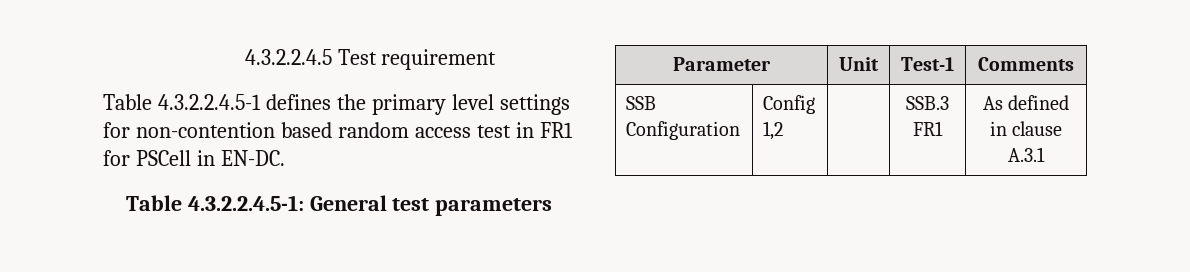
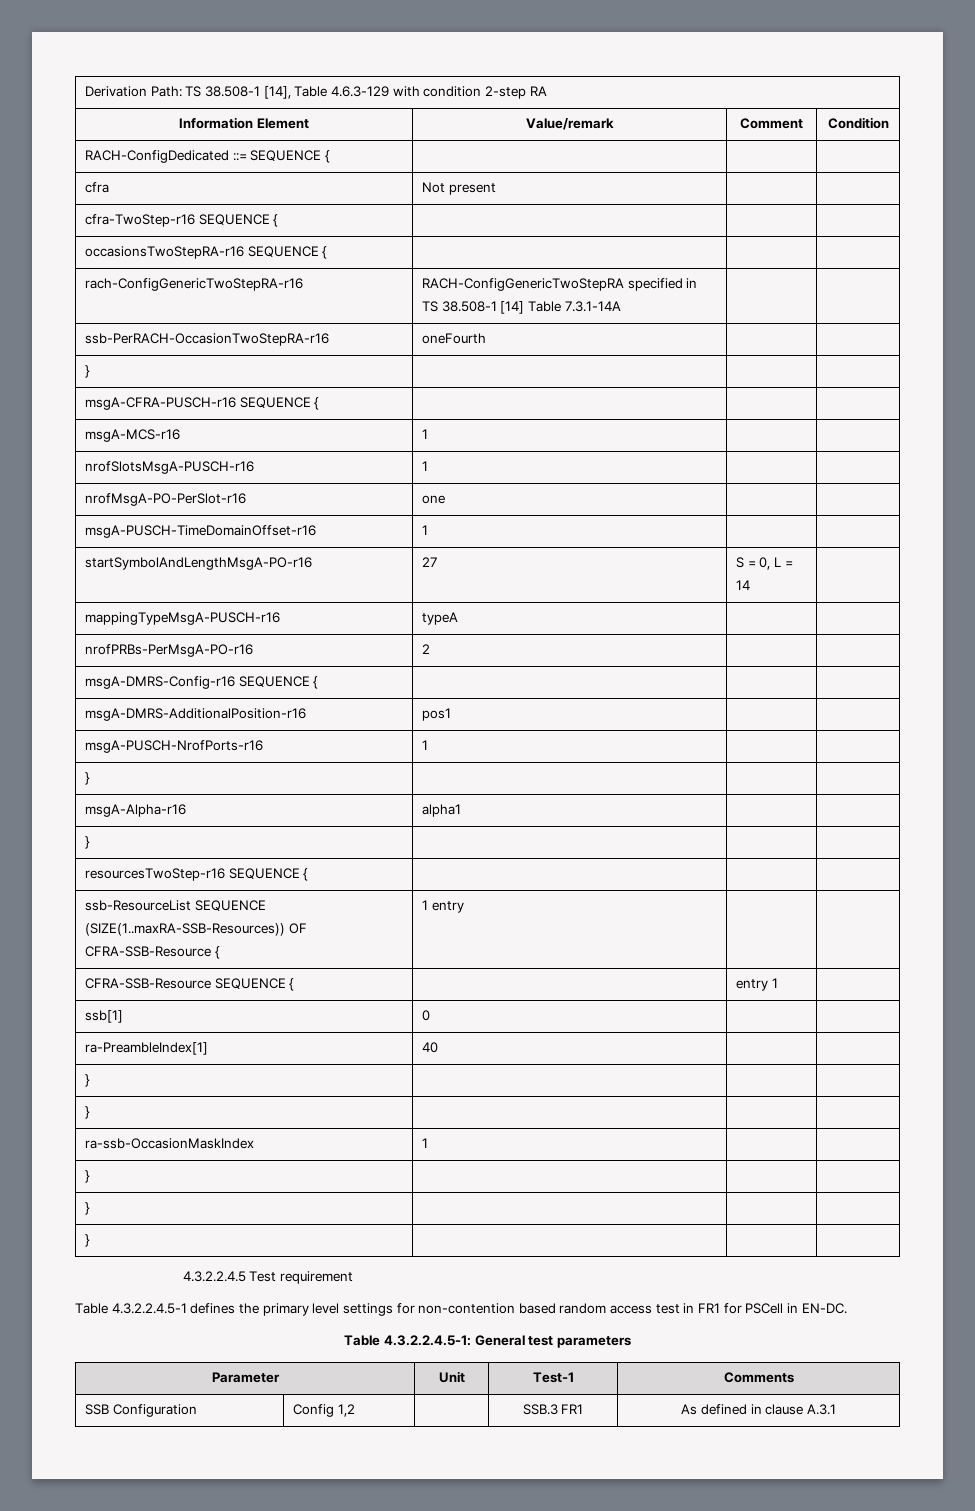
+ Derivation Path: TS 38.508-1 [14], Table 4.6.3-129 with condition 2-step RA
+ Information Element | Value/remark | Comment | Condition
+ RACH-ConfigDedicated ::= SEQUENCE { | | |
+ cfra | Not present | |
+ cfra-TwoStep-r16 SEQUENCE { | | |
+ occasionsTwoStepRA-r16 SEQUENCE { | | |
+ rach-ConfigGenericTwoStepRA-r16 | RACH-ConfigGenericTwoStepRA specified in TS 38.508-1 [14] Table 7.3.1-14A | |
+ ssb-PerRACH-OccasionTwoStepRA-r16 | oneFourth | |
+ } | | |
+ msgA-CFRA-PUSCH-r16 SEQUENCE { | | |
+ msgA-MCS-r16 | 1 | |
+ nrofSlotsMsgA-PUSCH-r16 | 1 | |
+ nrofMsgA-PO-PerSlot-r16 | one | |
+ msgA-PUSCH-TimeDomainOffset-r16 | 1 | |
+ startSymbolAndLengthMsgA-PO-r16 | 27 | S = 0, L = 14 |
+ mappingTypeMsgA-PUSCH-r16 | typeA | |
+ nrofPRBs-PerMsgA-PO-r16 | 2 | |
+ msgA-DMRS-Config-r16 SEQUENCE { | | |
+ msgA-DMRS-AdditionalPosition-r16 | pos1 | |
+ msgA-PUSCH-NrofPorts-r16 | 1 | |
+ } | | |
+ msgA-Alpha-r16 | alpha1 | |
+ } | | |
+ resourcesTwoStep-r16 SEQUENCE { | | |
+ ssb-ResourceList SEQUENCE (SIZE(1..maxRA-SSB-Resources)) OF CFRA-SSB-Resource { | 1 entry | |
+ CFRA-SSB-Resource SEQUENCE { | | entry 1 |
+ ssb[1] | 0 | |
+ ra-PreambleIndex[1] | 40 | |
+ } | | |
+ } | | |
+ ra-ssb-OccasionMaskIndex | 1 | |
+ } | | |
+ } | | |
+ } | | |

